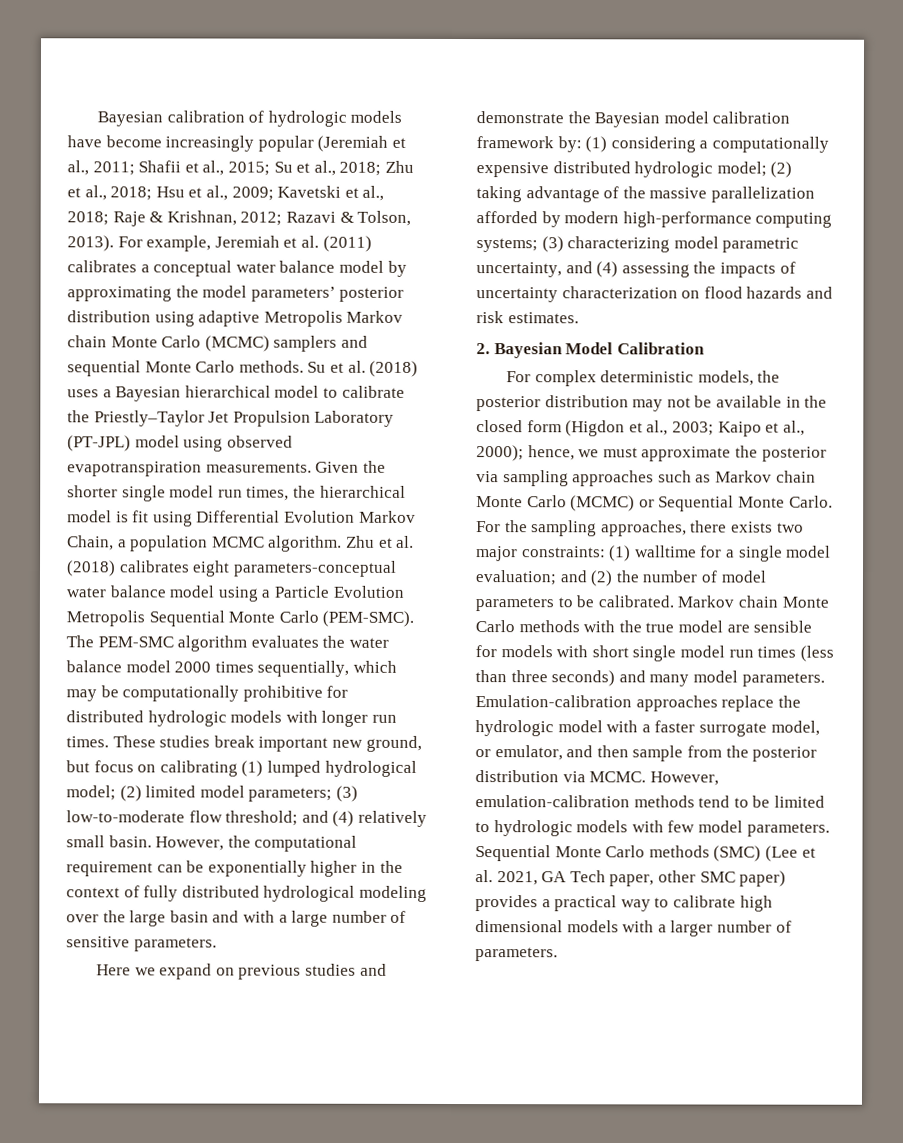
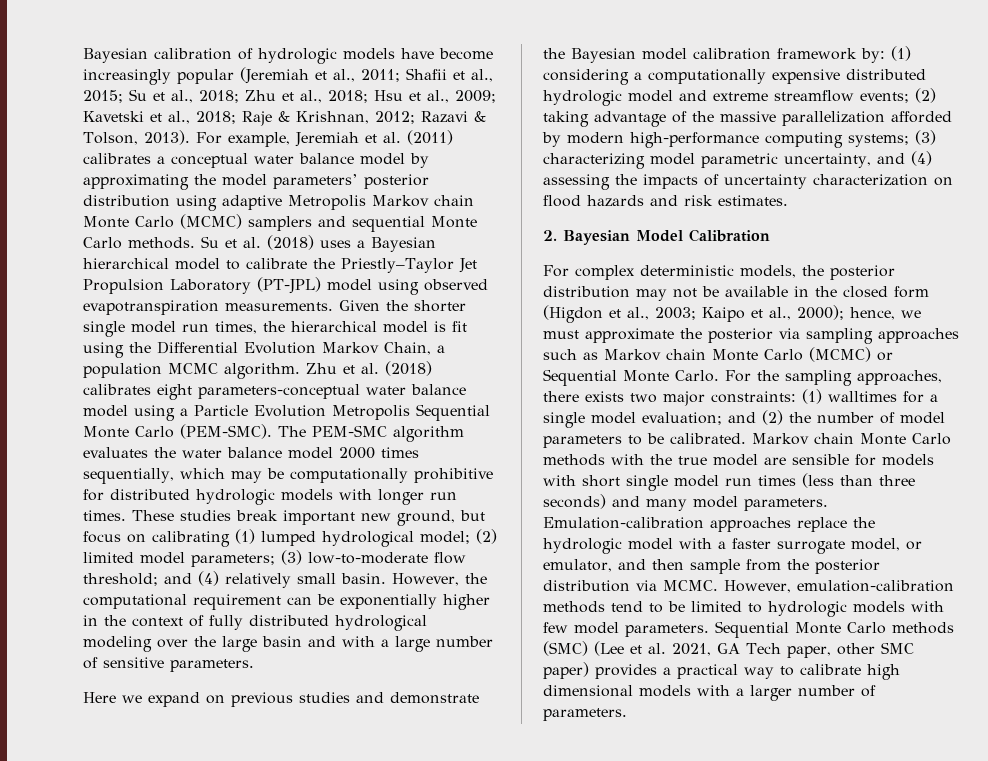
- Given the shorter single model run times, the hierarchical model is fit using Differential Evolution Markov Chain, a population MCMC algorithm.
+ Given the shorter single model run times, the hierarchical model is fit using the Differential Evolution Markov Chain, a population MCMC algorithm.
- Here we expand on previous studies and demonstrate the Bayesian model calibration framework by: (1) considering a computationally expensive distributed hydrologic model; (2) taking advantage of the massive parallelization afforded by modern high-performance computing systems; (3) characterizing model parametric uncertainty, and (4) assessing the impacts of uncertainty characterization on flood hazards and risk estimates.
+ Here we expand on previous studies and demonstrate the Bayesian model calibration framework by: (1) considering a computationally expensive distributed hydrologic model and extreme streamflow events; (2) taking advantage of the massive parallelization afforded by modern high-performance computing systems; (3) characterizing model parametric uncertainty, and (4) assessing the impacts of uncertainty characterization on flood hazards and risk estimates.
- For the sampling approaches, there exists two major constraints: (1) walltime for a single model evaluation; and (2) the number of model parameters to be calibrated.
+ For the sampling approaches, there exists two major constraints: (1) walltimes for a single model evaluation; and (2) the number of model parameters to be calibrated.

